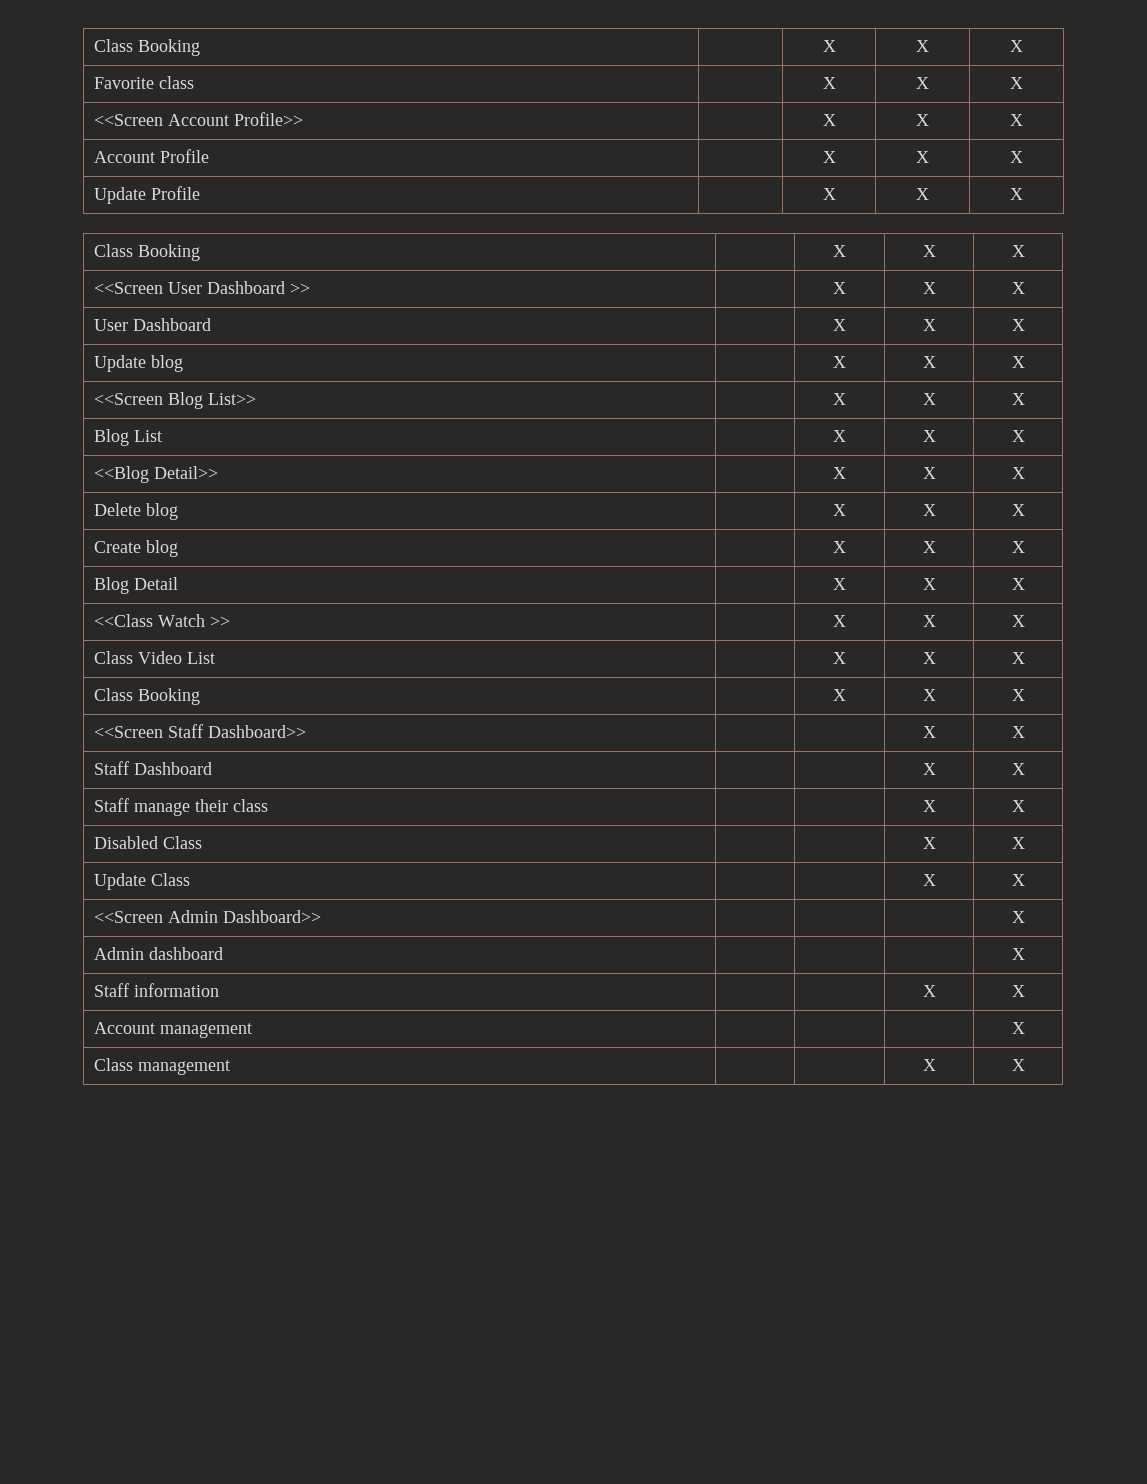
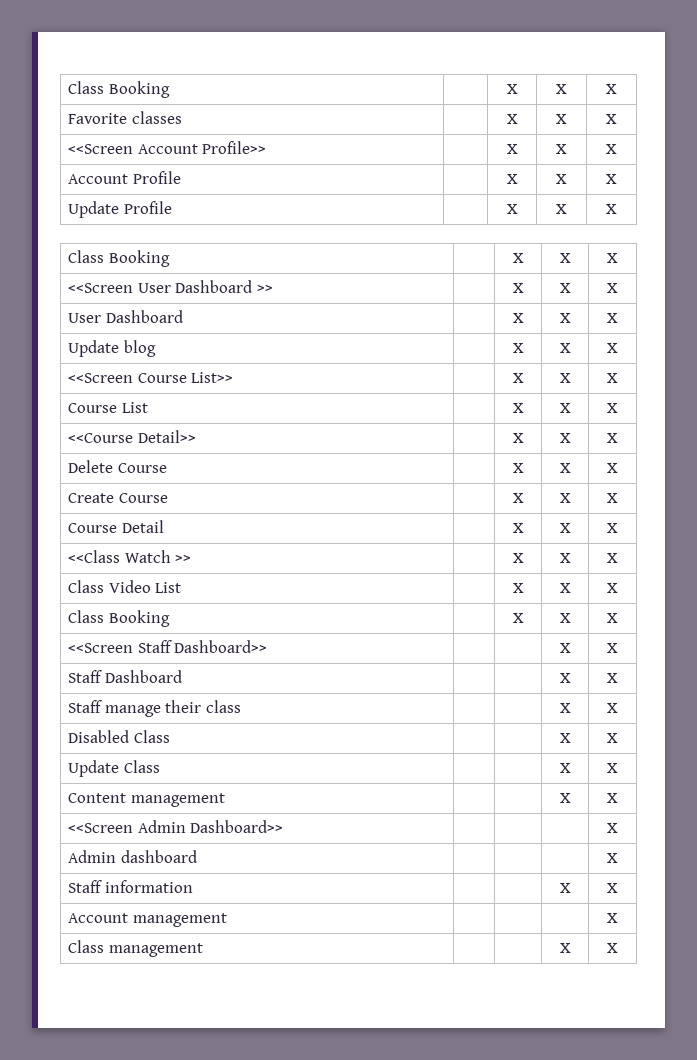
- Favorite class | | X | X | X
+ Favorite classes | | X | X | X
- <<Screen Blog List>> | | X | X | X
+ <<Screen Course List>> | | X | X | X
- Blog List | | X | X | X
- <<Blog Detail>> | | X | X | X
+ Course List | | X | X | X
+ <<Course Detail>> | | X | X | X
- Delete blog | | X | X | X
+ Delete Course | | X | X | X
- Create blog | | X | X | X
- Blog Detail | | X | X | X
+ Create Course | | X | X | X
+ Course Detail | | X | X | X
+ Content management | | | X | X

